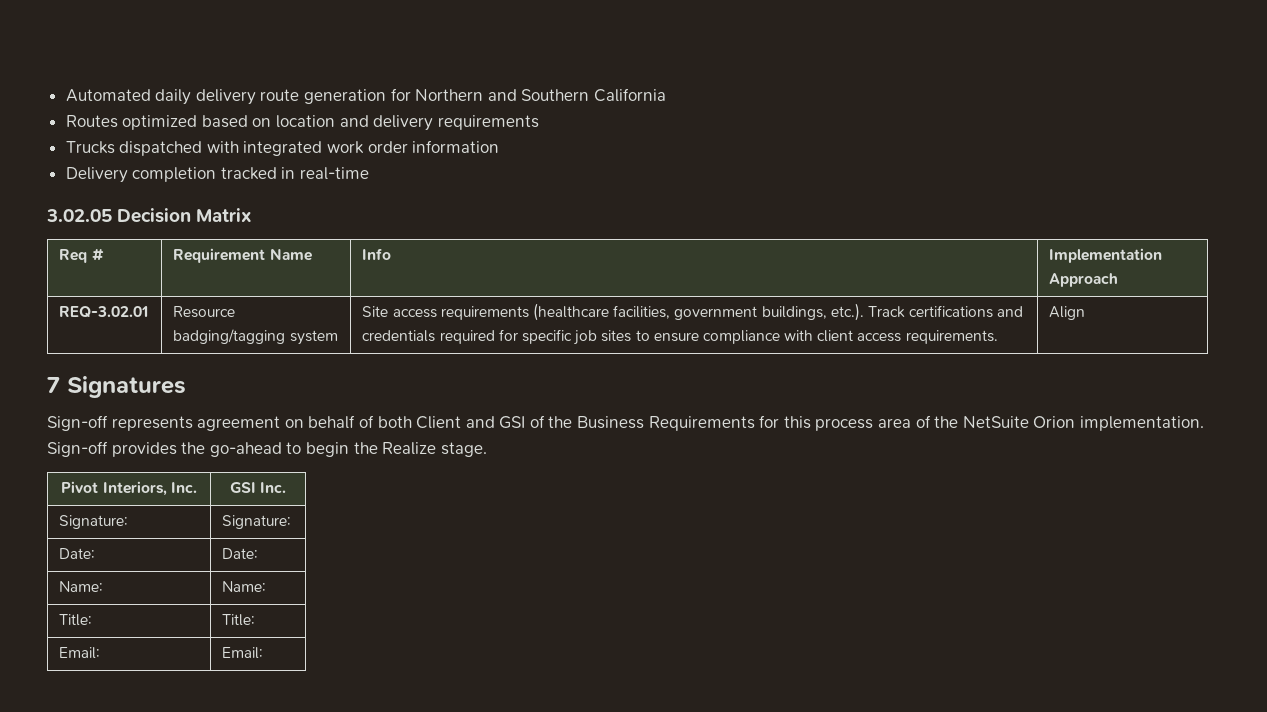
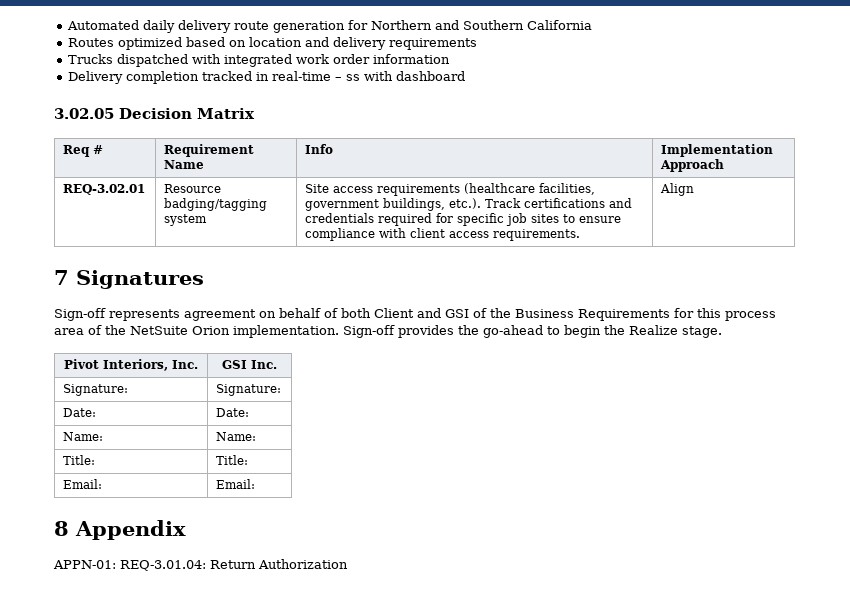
- Delivery completion tracked in real-time
+ Delivery completion tracked in real-time – ss with dashboard
+ 8 Appendix
+ APPN-01: REQ-3.01.04: Return Authorization

